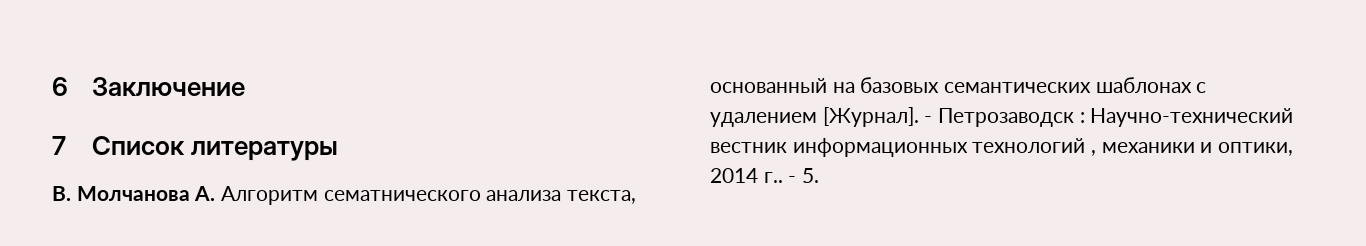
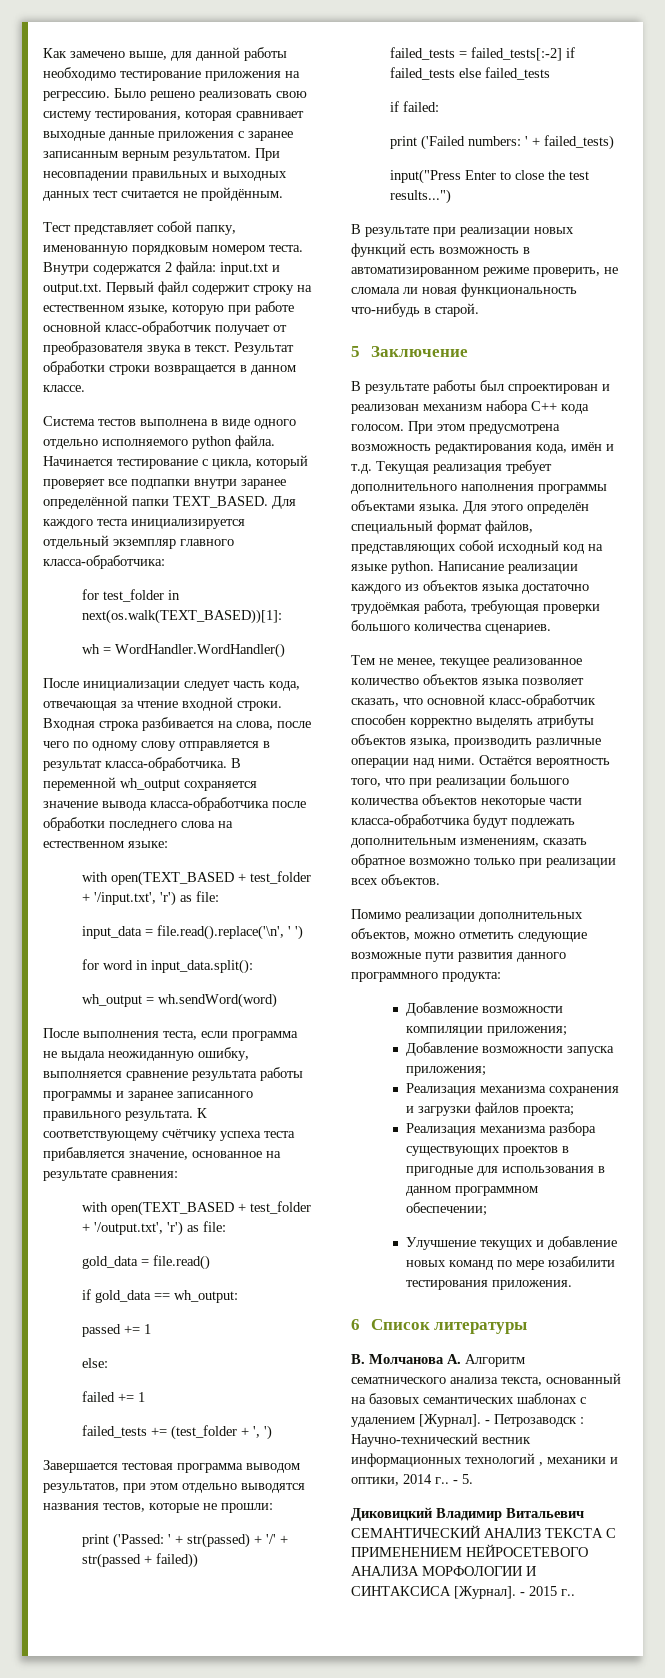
- 6 Заключение
- 7 Список литературы
+ Как замечено выше, для данной работы необходимо тестирование приложения на регрессию. Было решено реализовать свою систему тестирования, которая сравнивает выходные данные приложения с заранее записанным верным результатом. При несовпадении правильных и выходных данных тест считается не пройдённым.
+ Тест представляет собой папку, именованную порядковым номером теста. Внутри содержатся 2 файла: input.txt и output.txt. Первый файл содержит строку на естественном языке, которую при работе основной класс-обработчик получает от преобразователя звука в текст. Результат обработки строки возвращается в данном классе.
+ Система тестов выполнена в виде одного отдельно исполняемого python файла. Начинается тестирование с цикла, который проверяет все подпапки внутри заранее определённой папки TEXT_BASED. Для каждого теста инициализируется отдельный экземпляр главного класса-обработчика:
+ for test_folder in next(os.walk(TEXT_BASED))[1]:
+ wh = WordHandler.WordHandler()
+ После инициализации следует часть кода, отвечающая за чтение входной строки. Входная строка разбивается на слова, после чего по одному слову отправляется в результат класса-обработчика. В переменной wh_output сохраняется значение вывода класса-обработчика после обработки последнего слова на естественном языке:
+ with open(TEXT_BASED + test_folder + '/input.txt', 'r') as file:
+ input_data = file.read().replace('\n', ' ')
+ for word in input_data.split():
+ wh_output = wh.sendWord(word)
+ После выполнения теста, если программа не выдала неожиданную ошибку, выполняется сравнение результата работы программы и заранее записанного правильного результата. К соответствующему счётчику успеха теста прибавляется значение, основанное на результате сравнения:
+ with open(TEXT_BASED + test_folder + '/output.txt', 'r') as file:
+ gold_data = file.read()
+ if gold_data == wh_output:
+ passed += 1
+ else:
+ failed += 1
+ failed_tests += (test_folder + ', ')
+ Завершается тестовая программа выводом результатов, при этом отдельно выводятся названия тестов, которые не прошли:
+ print ('Passed: ' + str(passed) + '/' + str(passed + failed))
+ failed_tests = failed_tests[:-2] if failed_tests else failed_tests
+ if failed:
+ print ('Failed numbers: ' + failed_tests)
+ input("Press Enter to close the test results...")
+ В результате при реализации новых функций есть возможность в автоматизированном режиме проверить, не сломала ли новая функциональность что-нибудь в старой.
+ 5 Заключение
+ В результате работы был спроектирован и реализован механизм набора C++ кода голосом. При этом предусмотрена возможность редактирования кода, имён и т.д. Текущая реализация требует дополнительного наполнения программы объектами языка. Для этого определён специальный формат файлов, представляющих собой исходный код на языке python. Написание реализации каждого из объектов языка достаточно трудоёмкая работа, требующая проверки большого количества сценариев.
+ Тем не менее, текущее реализованное количество объектов языка позволяет сказать, что основной класс-обработчик способен корректно выделять атрибуты объектов языка, производить различные операции над ними. Остаётся вероятность того, что при реализации большого количества объектов некоторые части класса-обработчика будут подлежать дополнительным изменениям, сказать обратное возможно только при реализации всех объектов.
+ Помимо реализации дополнительных объектов, можно отметить следующие возможные пути развития данного программного продукта:
+ Добавление возможности компиляции приложения;
+ Добавление возможности запуска приложения;
+ Реализация механизма сохранения и загрузки файлов проекта;
+ Реализация механизма разбора существующих проектов в пригодные для использования в данном программном обеспечении;
+ Улучшение текущих и добавление новых команд по мере юзабилити тестирования приложения.
+ 6 Список литературы
+ Диковицкий Владимир Витальевич СЕМАНТИЧЕСКИЙ АНАЛИЗ ТЕКСТА С ПРИМЕНЕНИЕМ НЕЙРОСЕТЕВОГО АНАЛИЗА МОРФОЛОГИИ И СИНТАКСИСА [Журнал]. - 2015 г..

